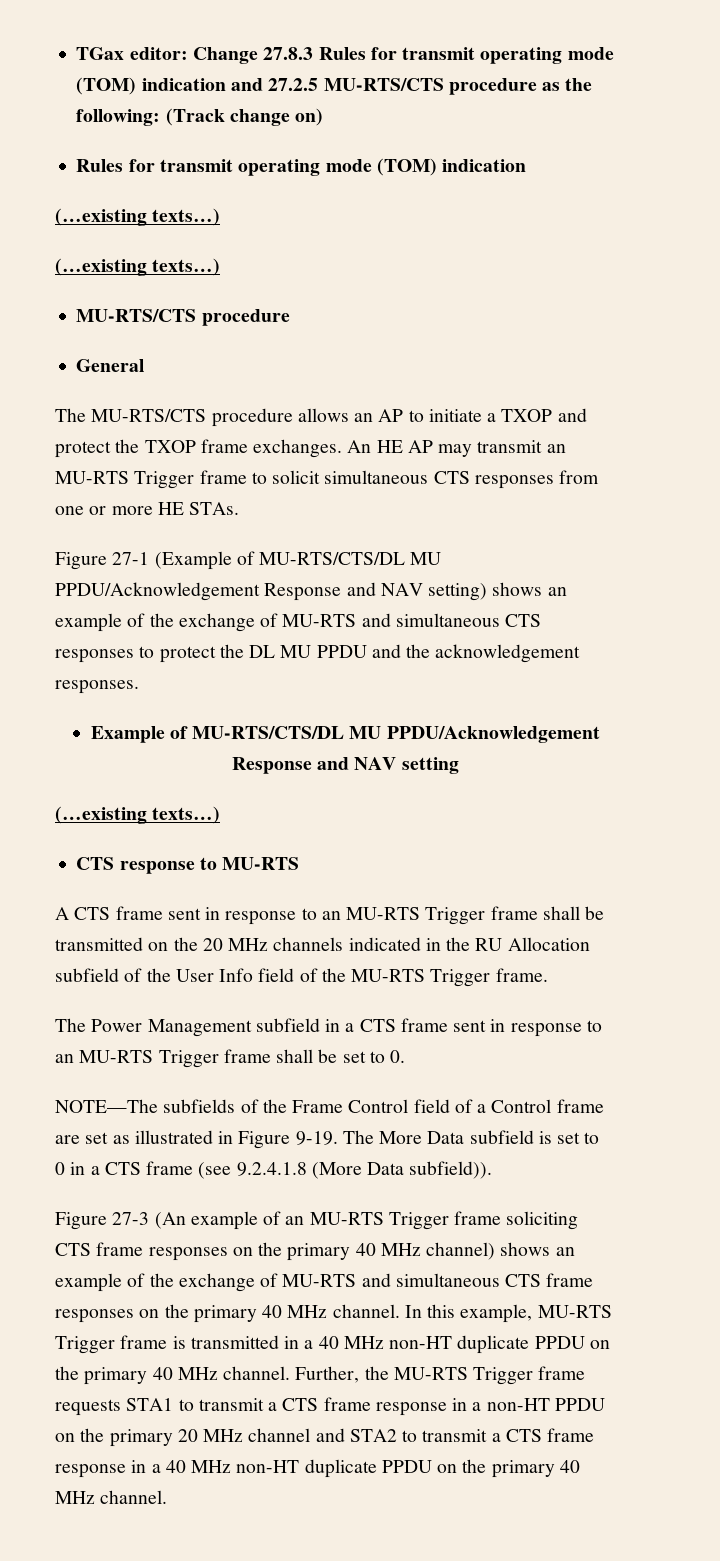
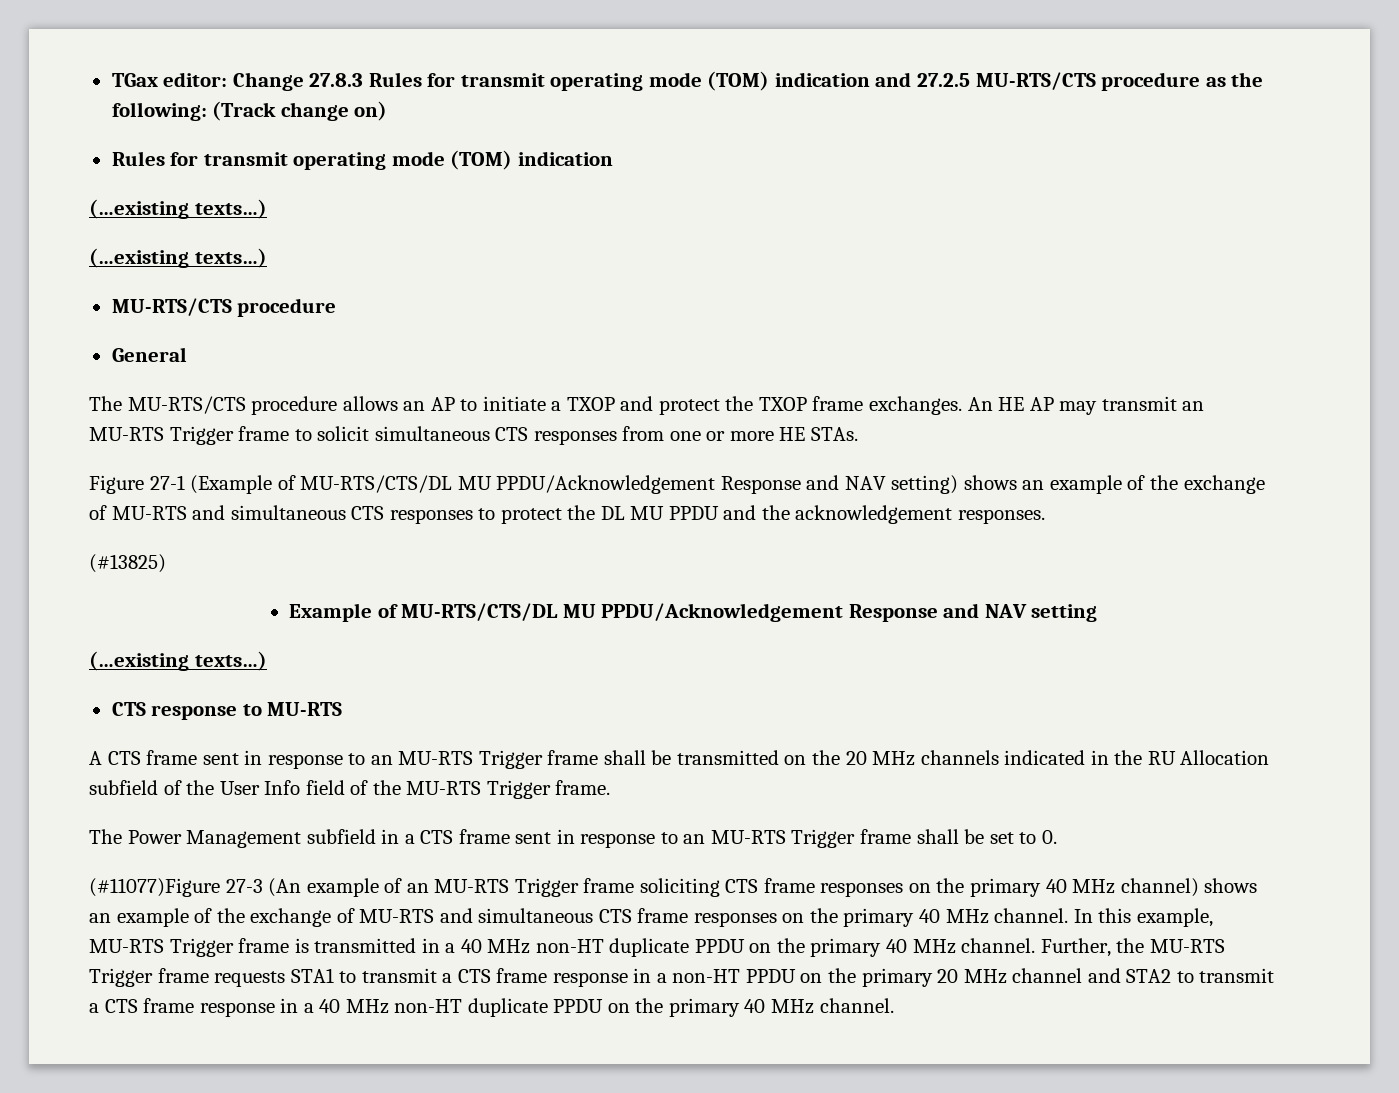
+ (#13825)
- NOTE—The subfields of the Frame Control field of a Control frame are set as illustrated in Figure 9-19. The More Data subfield is set to 0 in a CTS frame (see 9.2.4.1.8 (More Data subfield)).
- Figure 27-3 (An example of an MU-RTS Trigger frame soliciting CTS frame responses on the primary 40 MHz channel) shows an example of the exchange of MU-RTS and simultaneous CTS frame responses on the primary 40 MHz channel.
+ (#11077)Figure 27-3 (An example of an MU-RTS Trigger frame soliciting CTS frame responses on the primary 40 MHz channel) shows an example of the exchange of MU-RTS and simultaneous CTS frame responses on the primary 40 MHz channel.

